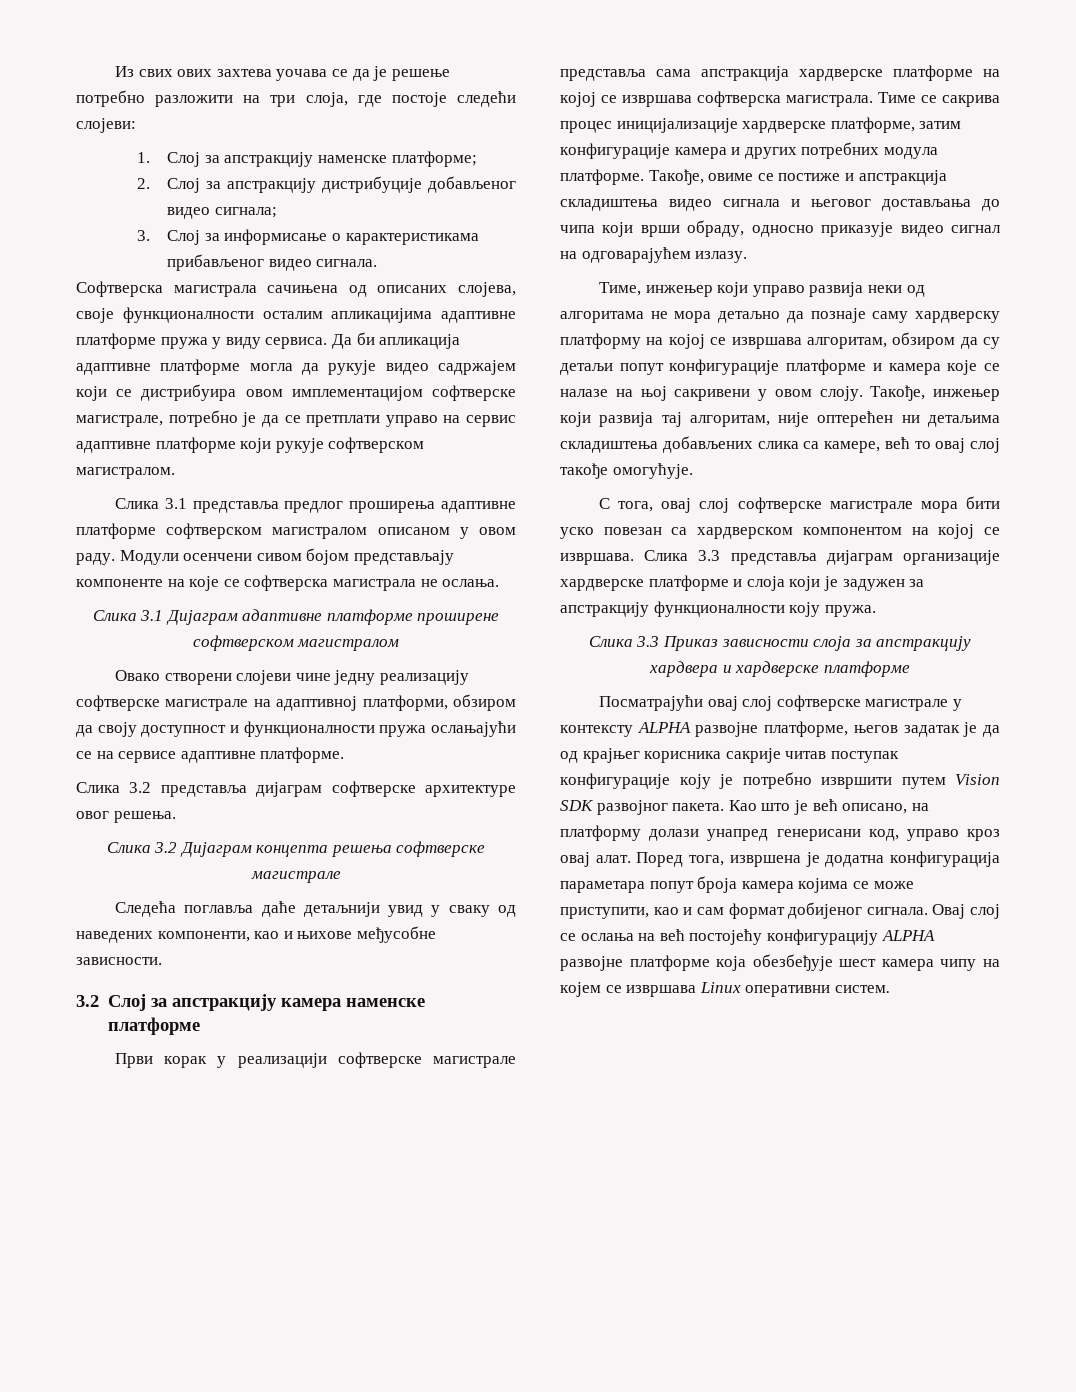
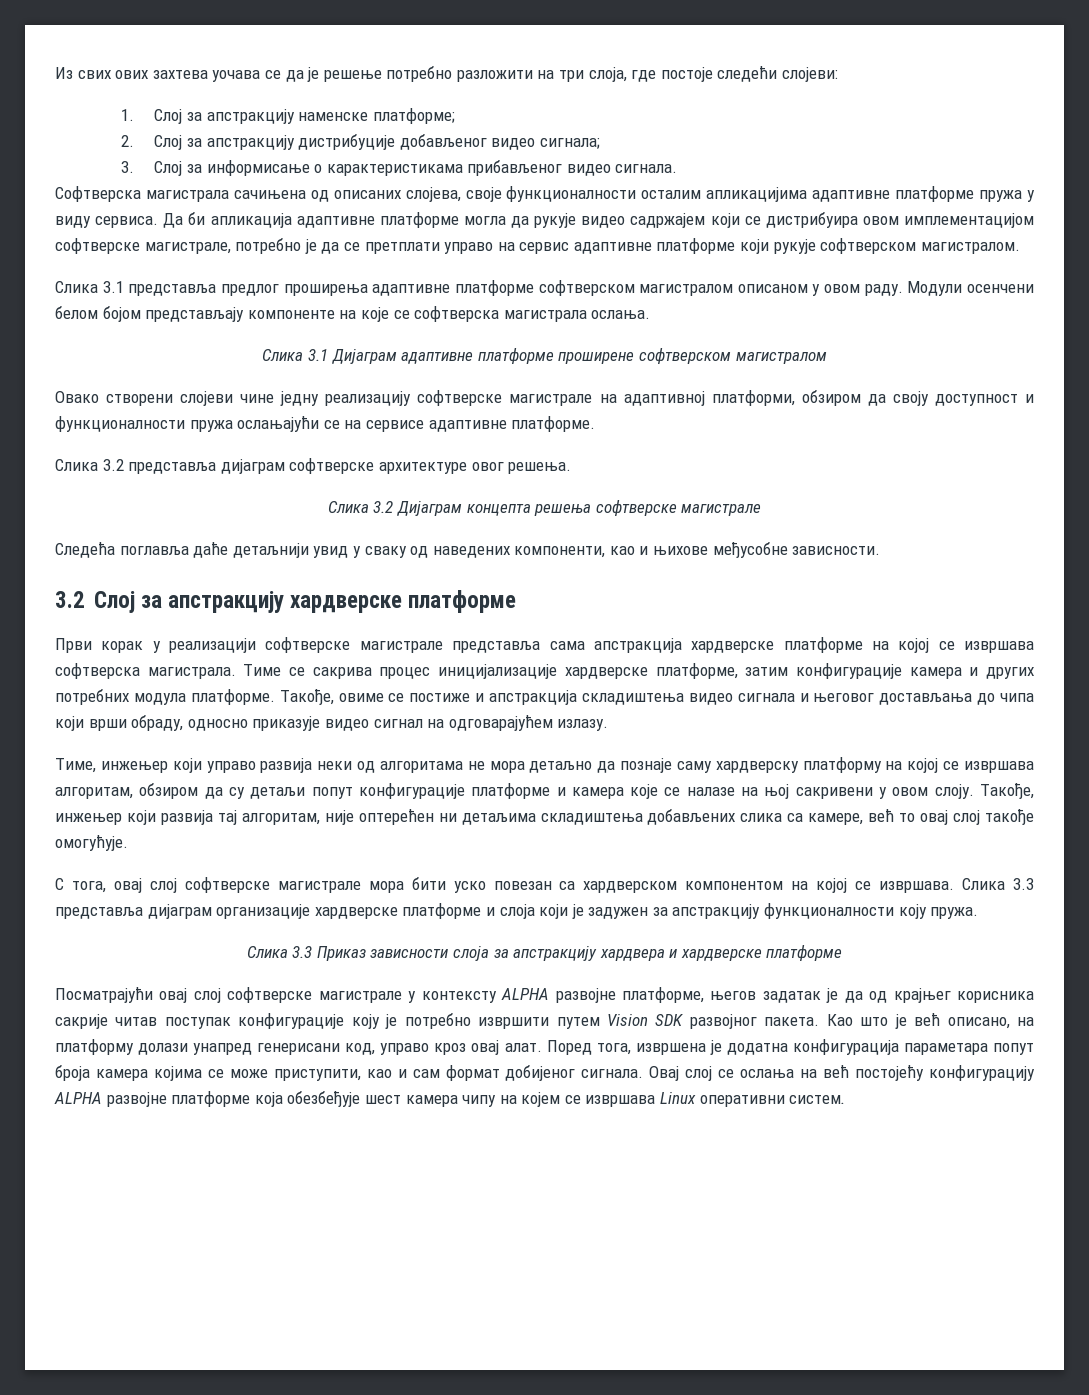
- Модули осенчени сивом бојом представљају компоненте на које се софтверска магистрала не ослања.
+ Модули осенчени белом бојом представљају компоненте на које се софтверска магистрала ослања.
- 3.2 Слој за апстракцију камера наменске платформе
+ 3.2 Слој за апстракцију хардверске платформе

